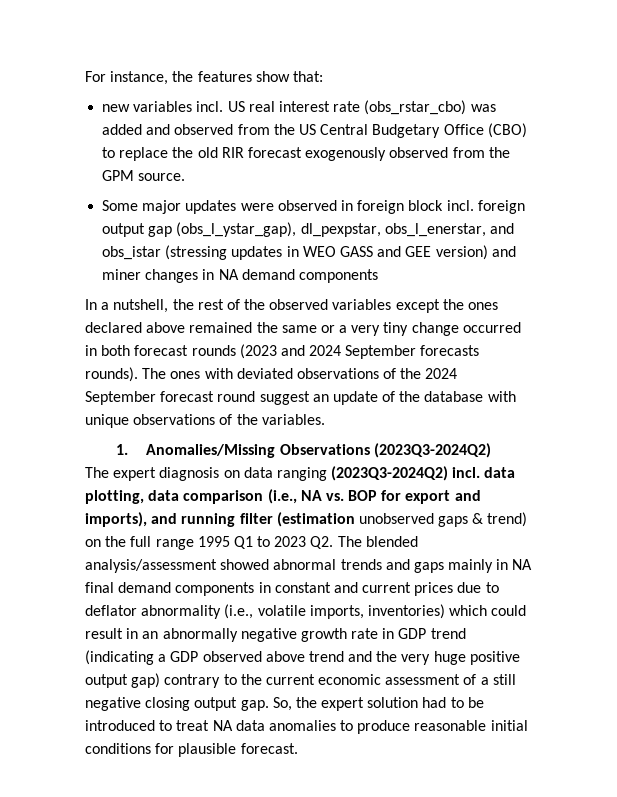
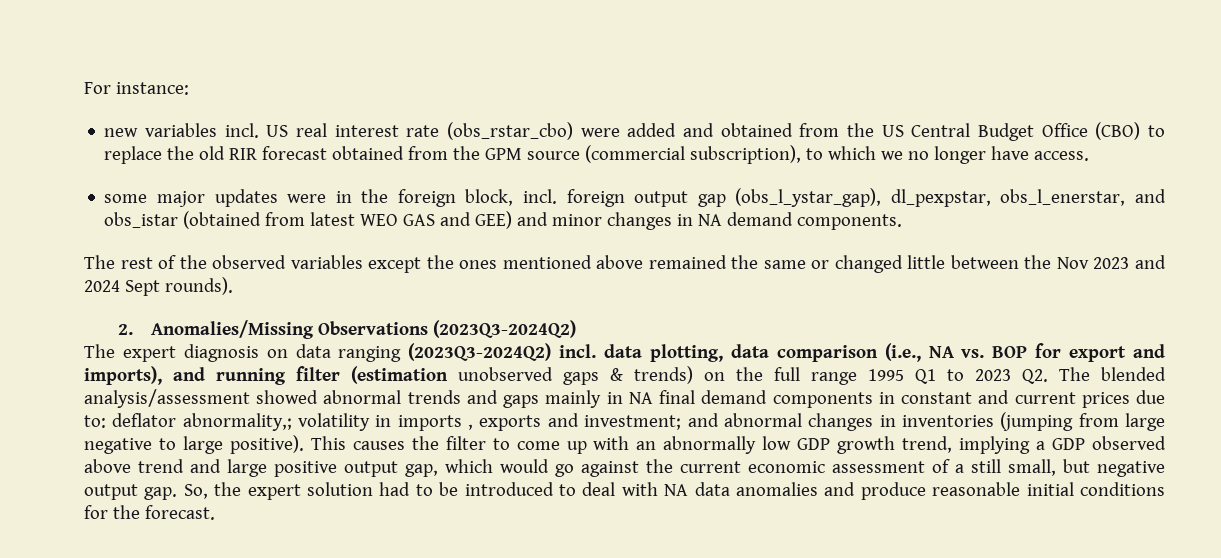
- For instance, the features show that:
+ For instance:
- new variables incl. US real interest rate (obs_rstar_cbo) was added and observed from the US Central Budgetary Office (CBO) to replace the old RIR forecast exogenously observed from the GPM source.
- Some major updates were observed in foreign block incl. foreign output gap (obs_l_ystar_gap), dl_pexpstar, obs_l_enerstar, and obs_istar (stressing updates in WEO GASS and GEE version) and miner changes in NA demand components
- In a nutshell, the rest of the observed variables except the ones declared above remained the same or a very tiny change occurred in both forecast rounds (2023 and 2024 September forecasts rounds). The ones with deviated observations of the 2024 September forecast round suggest an update of the database with unique observations of the variables.
- 1. Anomalies/Missing Observations (2023Q3-2024Q2)
+ new variables incl. US real interest rate (obs_rstar_cbo) were added and obtained from the US Central Budget Office (CBO) to replace the old RIR forecast obtained from the GPM source (commercial subscription), to which we no longer have access.
+ some major updates were in the foreign block, incl. foreign output gap (obs_l_ystar_gap), dl_pexpstar, obs_l_enerstar, and obs_istar (obtained from latest WEO GAS and GEE) and minor changes in NA demand components.
+ The rest of the observed variables except the ones mentioned above remained the same or changed little between the Nov 2023 and 2024 Sept rounds).
+ 2. Anomalies/Missing Observations (2023Q3-2024Q2)
- The expert diagnosis on data ranging (2023Q3-2024Q2) incl. data plotting, data comparison (i.e., NA vs. BOP for export and imports), and running filter (estimation unobserved gaps & trend) on the full range 1995 Q1 to 2023 Q2. The blended analysis/assessment showed abnormal trends and gaps mainly in NA final demand components in constant and current prices due to deflator abnormality (i.e., volatile imports, inventories) which could result in an abnormally negative growth rate in GDP trend (indicating a GDP observed above trend and the very huge positive output gap) contrary to the current economic assessment of a still negative closing output gap.
+ The expert diagnosis on data ranging (2023Q3-2024Q2) incl. data plotting, data comparison (i.e., NA vs. BOP for export and imports), and running filter (estimation unobserved gaps & trends) on the full range 1995 Q1 to 2023 Q2. The blended analysis/assessment showed abnormal trends and gaps mainly in NA final demand components in constant and current prices due to: deflator abnormality,; volatility in imports , exports and investment; and abnormal changes in inventories (jumping from large negative to large positive). This causes the filter to come up with an abnormally low GDP growth trend, implying a GDP observed above trend and large positive output gap, which would go against the current economic assessment of a still small, but negative output gap.
- So, the expert solution had to be introduced to treat NA data anomalies to produce reasonable initial conditions for plausible forecast.
+ So, the expert solution had to be introduced to deal with NA data anomalies and produce reasonable initial conditions for the forecast.

